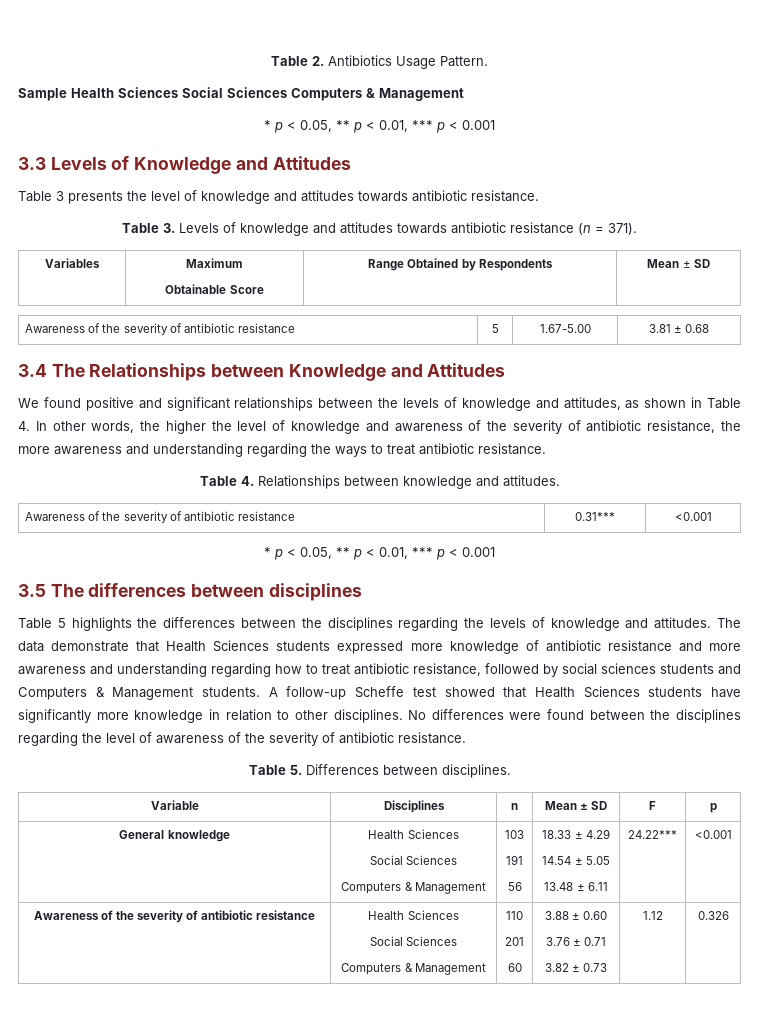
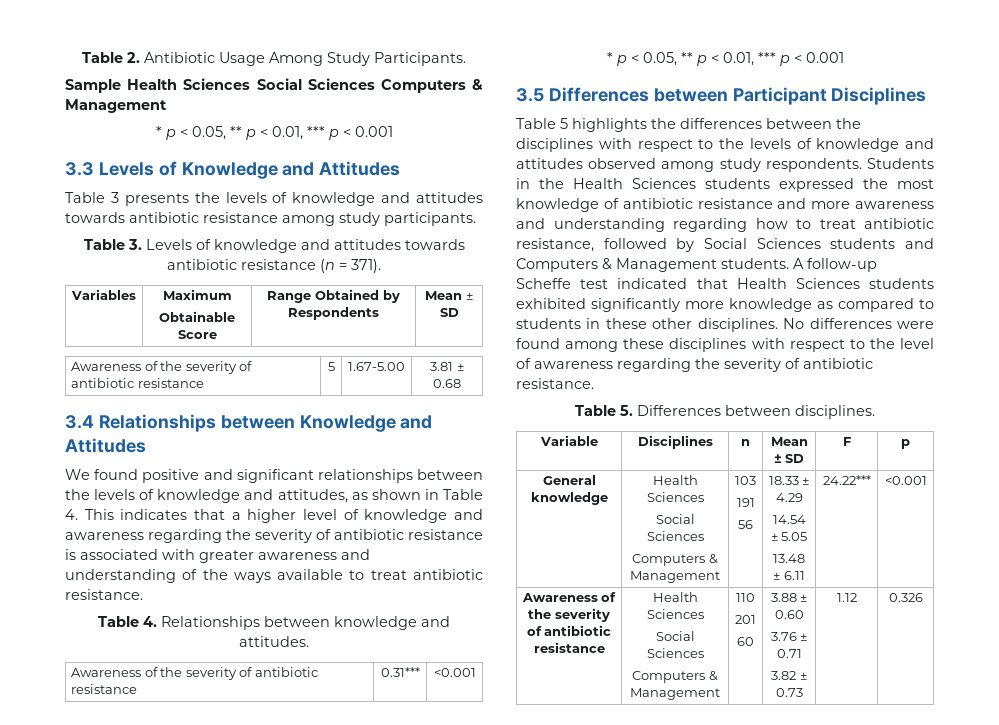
- Table 2. Antibiotics Usage Pattern.
+ Table 2. Antibiotic Usage Among Study Participants.
- Table 3 presents the level of knowledge and attitudes towards antibiotic resistance.
+ Table 3 presents the levels of knowledge and attitudes towards antibiotic resistance among study participants.
- 3.4 The Relationships between Knowledge and Attitudes
+ 3.4 Relationships between Knowledge and Attitudes
- We found positive and significant relationships between the levels of knowledge and attitudes, as shown in Table 4. In other words, the higher the level of knowledge and awareness of the severity of antibiotic resistance, the more awareness and understanding regarding the ways to treat antibiotic resistance.
+ We found positive and significant relationships between the levels of knowledge and attitudes, as shown in Table 4. This indicates that a higher level of knowledge and awareness regarding the severity of antibiotic resistance is associated with greater awareness and understanding of the ways available to treat antibiotic resistance.
- 3.5 The differences between disciplines
+ 3.5 Differences between Participant Disciplines
- Table 5 highlights the differences between the disciplines regarding the levels of knowledge and attitudes. The data demonstrate that Health Sciences students expressed more knowledge of antibiotic resistance and more awareness and understanding regarding how to treat antibiotic resistance, followed by social sciences students and Computers & Management students.
+ Table 5 highlights the differences between the disciplines with respect to the levels of knowledge and attitudes observed among study respondents. Students in the Health Sciences students expressed the most knowledge of antibiotic resistance and more awareness and understanding regarding how to treat antibiotic resistance, followed by Social Sciences students and Computers & Management students.
- A follow-up Scheffe test showed that Health Sciences students have significantly more knowledge in relation to other disciplines.
+ A follow-up Scheffe test indicated that Health Sciences students exhibited significantly more knowledge as compared to students in these other disciplines.
- No differences were found between the disciplines regarding the level of awareness of the severity of antibiotic resistance.
+ No differences were found among these disciplines with respect to the level of awareness regarding the severity of antibiotic resistance.

